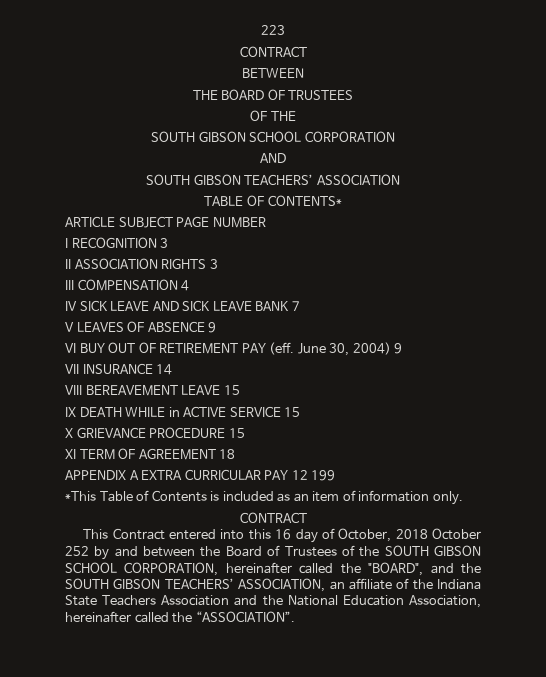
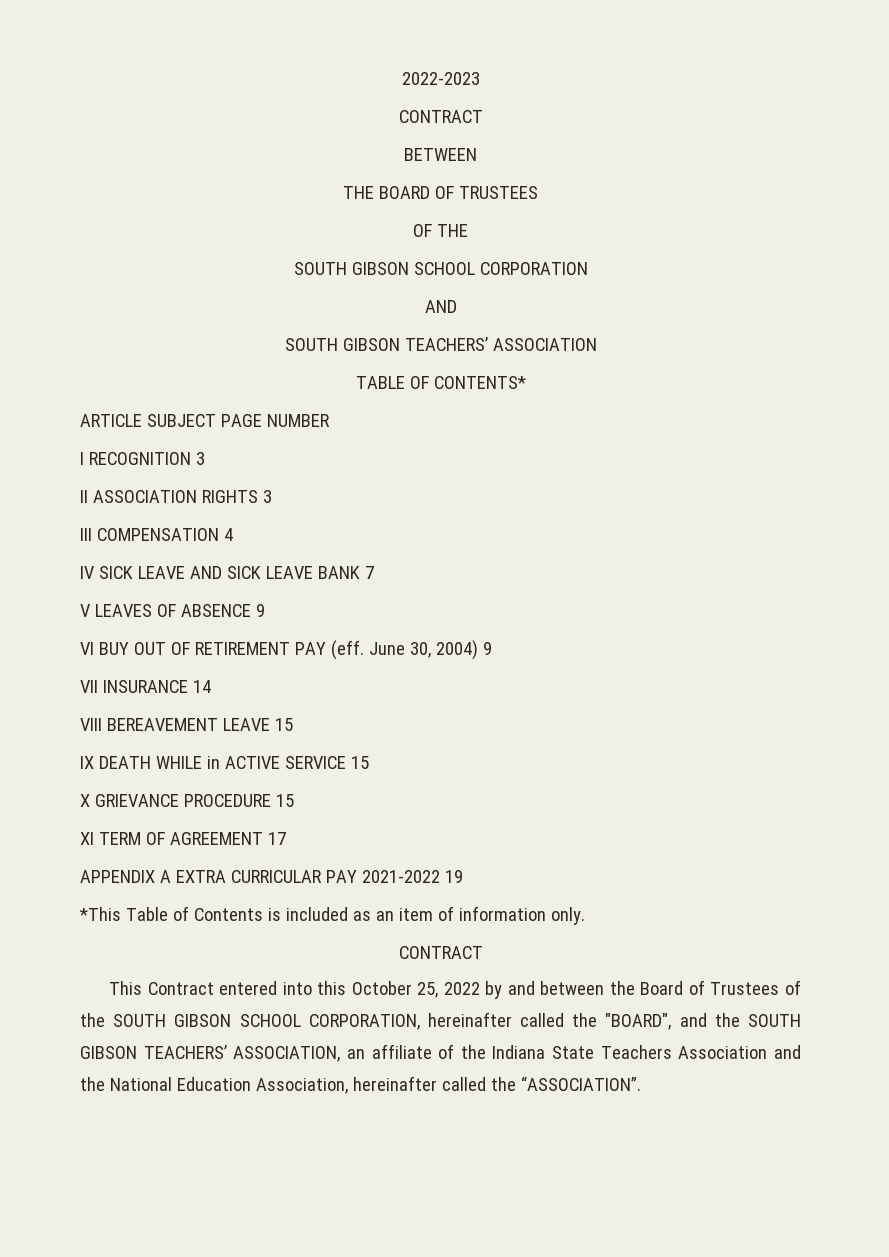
- 223
+ 2022-2023
- XI TERM OF AGREEMENT 18
+ XI TERM OF AGREEMENT 17
- APPENDIX A EXTRA CURRICULAR PAY 12 199
+ APPENDIX A EXTRA CURRICULAR PAY 2021-2022 19
- This Contract entered into this 16 day of October, 2018 October 252 by and between the Board of Trustees of the SOUTH GIBSON SCHOOL CORPORATION, hereinafter called the "BOARD", and the SOUTH GIBSON TEACHERS’ ASSOCIATION, an affiliate of the Indiana State Teachers Association and the National Education Association, hereinafter called the “ASSOCIATION”.
+ This Contract entered into this October 25, 2022 by and between the Board of Trustees of the SOUTH GIBSON SCHOOL CORPORATION, hereinafter called the "BOARD", and the SOUTH GIBSON TEACHERS’ ASSOCIATION, an affiliate of the Indiana State Teachers Association and the National Education Association, hereinafter called the “ASSOCIATION”.

